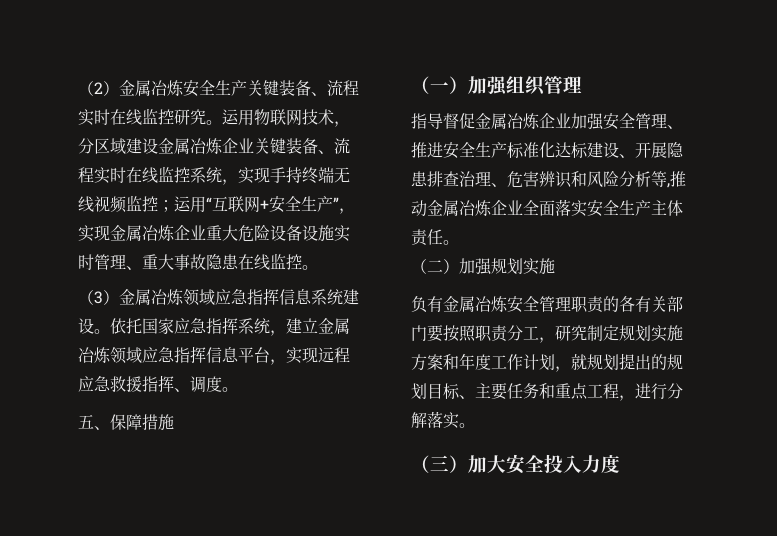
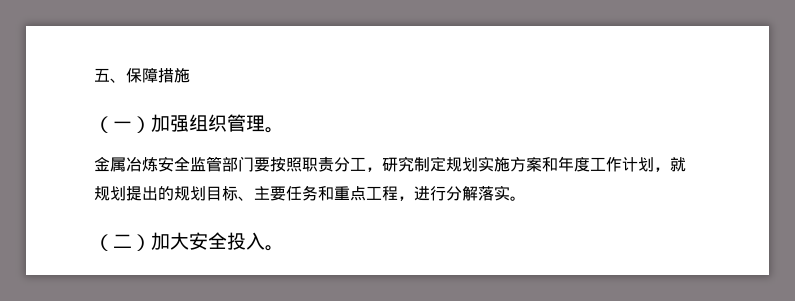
- （2）金属冶炼安全生产关键装备、流程实时在线监控研究。运用物联网技术，分区域建设金属冶炼企业关键装备、流程实时在线监控系统，实现手持终端无线视频监控；运用“互联网+安全生产”，实现金属冶炼企业重大危险设备设施实时管理、重大事故隐患在线监控。
- （3）金属冶炼领域应急指挥信息系统建设。依托国家应急指挥系统，建立金属冶炼领域应急指挥信息平台，实现远程应急救援指挥、调度。
- （一）加强组织管理
- 指导督促金属冶炼企业加强安全管理、推进安全生产标准化达标建设、开展隐患排查治理、危害辨识和风险分析等,推动金属冶炼企业全面落实安全生产主体责任。
- （二）加强规划实施
- 负有金属冶炼安全管理职责的各有关部门要按照职责分工，研究制定规划实施方案和年度工作计划，就规划提出的规划目标、主要任务和重点工程，进行分解落实。
+ （一）加强组织管理。
+ 金属冶炼安全监管部门要按照职责分工，研究制定规划实施方案和年度工作计划，就规划提出的规划目标、主要任务和重点工程，进行分解落实。
- （三）加大安全投入力度
+ （二）加大安全投入。

